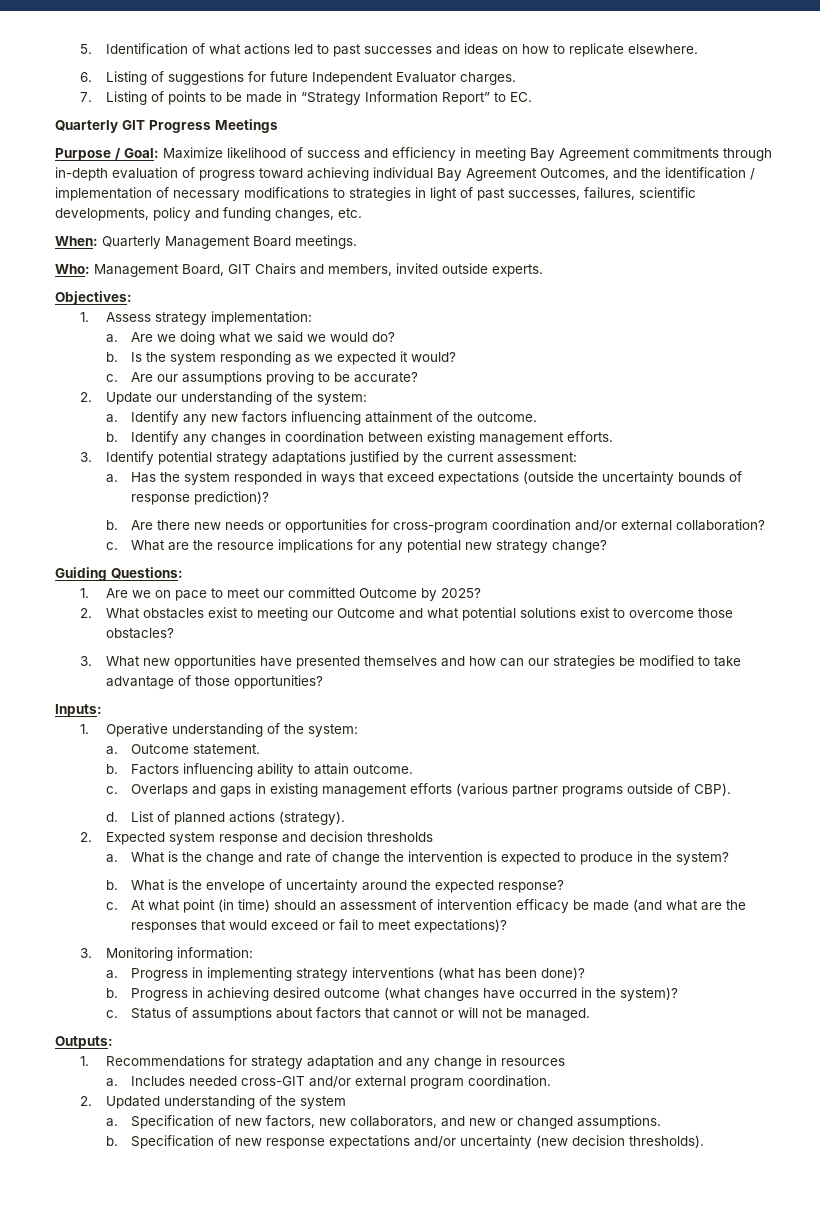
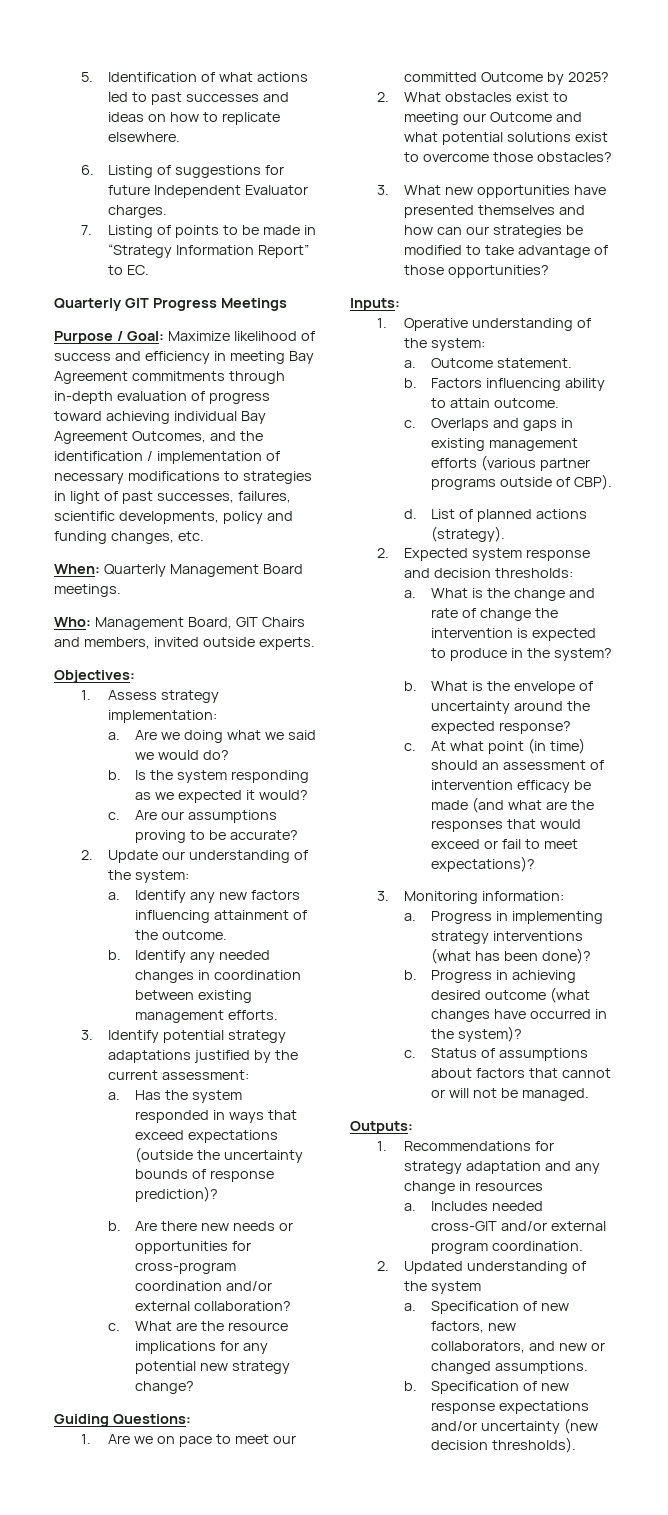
- Identify any changes in coordination between existing management efforts.
+ Identify any needed changes in coordination between existing management efforts.
- 2. Expected system response and decision thresholds
+ 2. Expected system response and decision thresholds:

